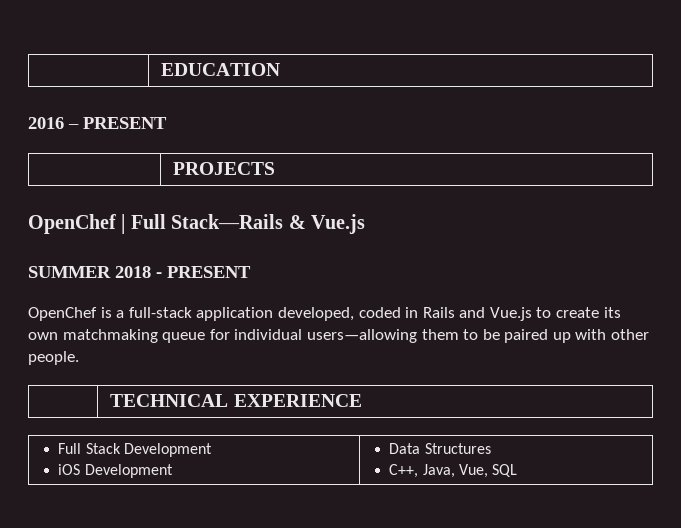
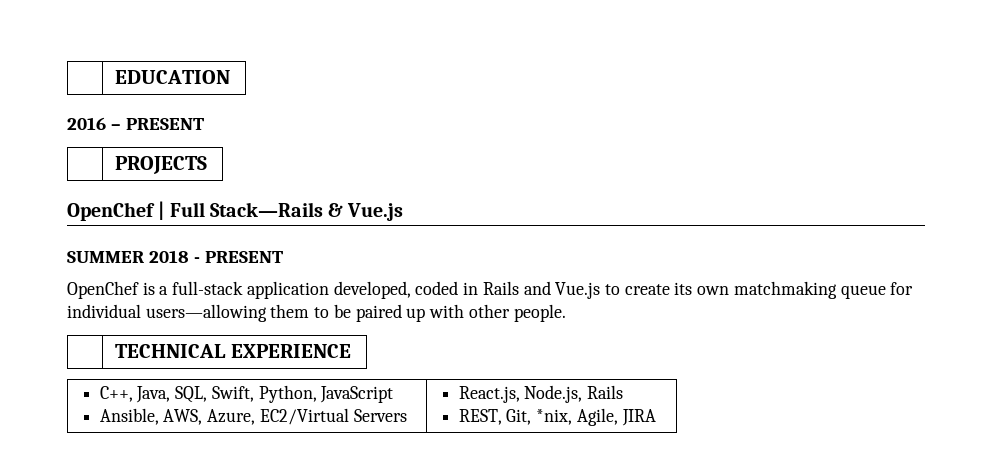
- Full Stack Development
- iOS Development | Data Structures
- C++, Java, Vue, SQL
+ C++, Java, SQL, Swift, Python, JavaScript
+ Ansible, AWS, Azure, EC2/Virtual Servers | React.js, Node.js, Rails
+ REST, Git, *nix, Agile, JIRA

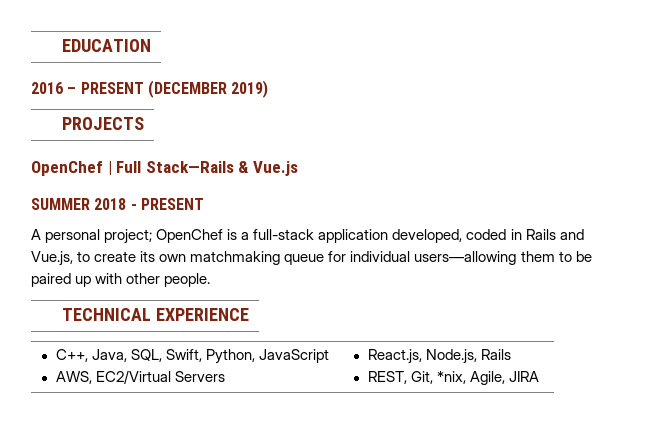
- 2016 – PRESENT
+ 2016 – PRESENT (DECEMBER 2019)
- OpenChef is a full-stack application developed, coded in Rails and Vue.js to create its own matchmaking queue for individual users—allowing them to be paired up with other people.
+ A personal project; OpenChef is a full-stack application developed, coded in Rails and Vue.js, to create its own matchmaking queue for individual users—allowing them to be paired up with other people.
  C++, Java, SQL, Swift, Python, JavaScript
- Ansible, AWS, Azure, EC2/Virtual Servers | React.js, Node.js, Rails
+ AWS, EC2/Virtual Servers | React.js, Node.js, Rails

